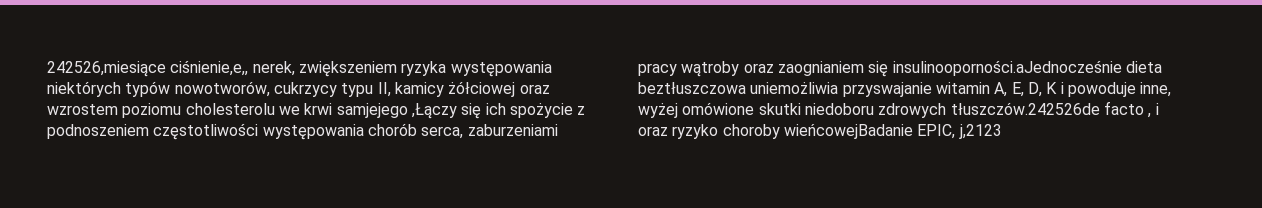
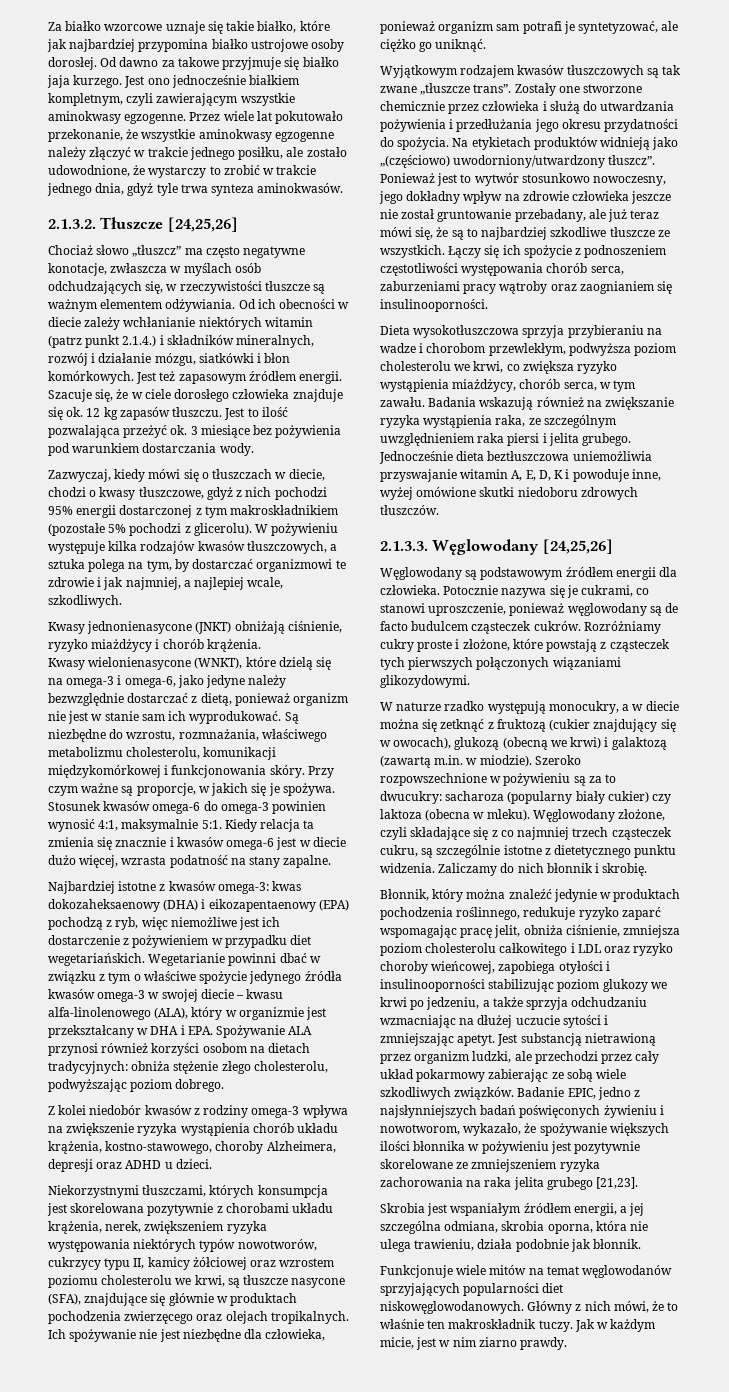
- 242526,miesiące ciśnienie,e,, nerek, zwiększeniem ryzyka występowania niektórych typów nowotworów, cukrzycy typu II, kamicy żółciowej oraz wzrostem poziomu cholesterolu we krwi samjejego ,Łączy się ich spożycie z podnoszeniem częstotliwości występowania chorób serca, zaburzeniami pracy wątroby oraz zaognianiem się insulinooporności.aJednocześnie dieta beztłuszczowa uniemożliwia przyswajanie witamin A, E, D, K i powoduje inne, wyżej omówione skutki niedoboru zdrowych tłuszczów.242526de facto , i oraz ryzyko choroby wieńcowejBadanie EPIC, j,2123
+ Za białko wzorcowe uznaje się takie białko, które jak najbardziej przypomina białko ustrojowe osoby dorosłej. Od dawno za takowe przyjmuje się białko jaja kurzego. Jest ono jednocześnie białkiem kompletnym, czyli zawierającym wszystkie aminokwasy egzogenne. Przez wiele lat pokutowało przekonanie, że wszystkie aminokwasy egzogenne należy złączyć w trakcie jednego posiłku, ale zostało udowodnione, że wystarczy to zrobić w trakcie jednego dnia, gdyż tyle trwa synteza aminokwasów.
+ 2.1.3.2. Tłuszcze [24,25,26]
+ Chociaż słowo „tłuszcz” ma często negatywne konotacje, zwłaszcza w myślach osób odchudzających się, w rzeczywistości tłuszcze są ważnym elementem odżywiania. Od ich obecności w diecie zależy wchłanianie niektórych witamin (patrz punkt 2.1.4.) i składników mineralnych, rozwój i działanie mózgu, siatkówki i błon komórkowych. Jest też zapasowym źródłem energii. Szacuje się, że w ciele dorosłego człowieka znajduje się ok. 12 kg zapasów tłuszczu. Jest to ilość pozwalająca przeżyć ok. 3 miesiące bez pożywienia pod warunkiem dostarczania wody.
+ Zazwyczaj, kiedy mówi się o tłuszczach w diecie, chodzi o kwasy tłuszczowe, gdyż z nich pochodzi 95% energii dostarczonej z tym makroskładnikiem (pozostałe 5% pochodzi z glicerolu). W pożywieniu występuje kilka rodzajów kwasów tłuszczowych, a sztuka polega na tym, by dostarczać organizmowi te zdrowie i jak najmniej, a najlepiej wcale, szkodliwych.
+ Kwasy jednonienasycone (JNKT) obniżają ciśnienie, ryzyko miażdżycy i chorób krążenia.
+ Kwasy wielonienasycone (WNKT), które dzielą się na omega-3 i omega-6, jako jedyne należy bezwzględnie dostarczać z dietą, ponieważ organizm nie jest w stanie sam ich wyprodukować. Są niezbędne do wzrostu, rozmnażania, właściwego metabolizmu cholesterolu, komunikacji międzykomórkowej i funkcjonowania skóry. Przy czym ważne są proporcje, w jakich się je spożywa. Stosunek kwasów omega-6 do omega-3 powinien wynosić 4:1, maksymalnie 5:1. Kiedy relacja ta zmienia się znacznie i kwasów omega-6 jest w diecie dużo więcej, wzrasta podatność na stany zapalne.
+ Najbardziej istotne z kwasów omega-3: kwas dokozaheksaenowy (DHA) i eikozapentaenowy (EPA) pochodzą z ryb, więc niemożliwe jest ich dostarczenie z pożywieniem w przypadku diet wegetariańskich. Wegetarianie powinni dbać w związku z tym o właściwe spożycie jedynego źródła kwasów omega-3 w swojej diecie – kwasu alfa-linolenowego (ALA), który w organizmie jest przekształcany w DHA i EPA. Spożywanie ALA przynosi również korzyści osobom na dietach tradycyjnych: obniża stężenie złego cholesterolu, podwyższając poziom dobrego.
+ Z kolei niedobór kwasów z rodziny omega-3 wpływa na zwiększenie ryzyka wystąpienia chorób układu krążenia, kostno-stawowego, choroby Alzheimera, depresji oraz ADHD u dzieci.
+ Niekorzystnymi tłuszczami, których konsumpcja jest skorelowana pozytywnie z chorobami układu krążenia, nerek, zwiększeniem ryzyka występowania niektórych typów nowotworów, cukrzycy typu II, kamicy żółciowej oraz wzrostem poziomu cholesterolu we krwi, są tłuszcze nasycone (SFA), znajdujące się głównie w produktach pochodzenia zwierzęcego oraz olejach tropikalnych. Ich spożywanie nie jest niezbędne dla człowieka, ponieważ organizm sam potrafi je syntetyzować, ale ciężko go uniknąć.
+ Wyjątkowym rodzajem kwasów tłuszczowych są tak zwane „tłuszcze trans”. Zostały one stworzone chemicznie przez człowieka i służą do utwardzania pożywienia i przedłużania jego okresu przydatności do spożycia. Na etykietach produktów widnieją jako „(częściowo) uwodorniony/utwardzony tłuszcz”. Ponieważ jest to wytwór stosunkowo nowoczesny, jego dokładny wpływ na zdrowie człowieka jeszcze nie został gruntowanie przebadany, ale już teraz mówi się, że są to najbardziej szkodliwe tłuszcze ze wszystkich. Łączy się ich spożycie z podnoszeniem częstotliwości występowania chorób serca, zaburzeniami pracy wątroby oraz zaognianiem się insulinooporności.
+ Dieta wysokotłuszczowa sprzyja przybieraniu na wadze i chorobom przewlekłym, podwyższa poziom cholesterolu we krwi, co zwiększa ryzyko wystąpienia miażdżycy, chorób serca, w tym zawału. Badania wskazują również na zwiększanie ryzyka wystąpienia raka, ze szczególnym uwzględnieniem raka piersi i jelita grubego. Jednocześnie dieta beztłuszczowa uniemożliwia przyswajanie witamin A, E, D, K i powoduje inne, wyżej omówione skutki niedoboru zdrowych tłuszczów.
+ 2.1.3.3. Węglowodany [24,25,26]
+ Węglowodany są podstawowym źródłem energii dla człowieka. Potocznie nazywa się je cukrami, co stanowi uproszczenie, ponieważ węglowodany są de facto budulcem cząsteczek cukrów. Rozróżniamy cukry proste i złożone, które powstają z cząsteczek tych pierwszych połączonych wiązaniami glikozydowymi.
+ W naturze rzadko występują monocukry, a w diecie można się zetknąć z fruktozą (cukier znajdujący się w owocach), glukozą (obecną we krwi) i galaktozą (zawartą m.in. w miodzie). Szeroko rozpowszechnione w pożywieniu są za to dwucukry: sacharoza (popularny biały cukier) czy laktoza (obecna w mleku). Węglowodany złożone, czyli składające się z co najmniej trzech cząsteczek cukru, są szczególnie istotne z dietetycznego punktu widzenia. Zaliczamy do nich błonnik i skrobię.
+ Błonnik, który można znaleźć jedynie w produktach pochodzenia roślinnego, redukuje ryzyko zaparć wspomagając pracę jelit, obniża ciśnienie, zmniejsza poziom cholesterolu całkowitego i LDL oraz ryzyko choroby wieńcowej, zapobiega otyłości i insulinooporności stabilizując poziom glukozy we krwi po jedzeniu, a także sprzyja odchudzaniu wzmacniając na dłużej uczucie sytości i zmniejszając apetyt. Jest substancją nietrawioną przez organizm ludzki, ale przechodzi przez cały układ pokarmowy zabierając ze sobą wiele szkodliwych związków. Badanie EPIC, jedno z najsłynniejszych badań poświęconych żywieniu i nowotworom, wykazało, że spożywanie większych ilości błonnika w pożywieniu jest pozytywnie skorelowane ze zmniejszeniem ryzyka zachorowania na raka jelita grubego [21,23].
+ Skrobia jest wspaniałym źródłem energii, a jej szczególna odmiana, skrobia oporna, która nie ulega trawieniu, działa podobnie jak błonnik.
+ Funkcjonuje wiele mitów na temat węglowodanów sprzyjających popularności diet niskowęglowodanowych. Główny z nich mówi, że to właśnie ten makroskładnik tuczy. Jak w każdym micie, jest w nim ziarno prawdy.

